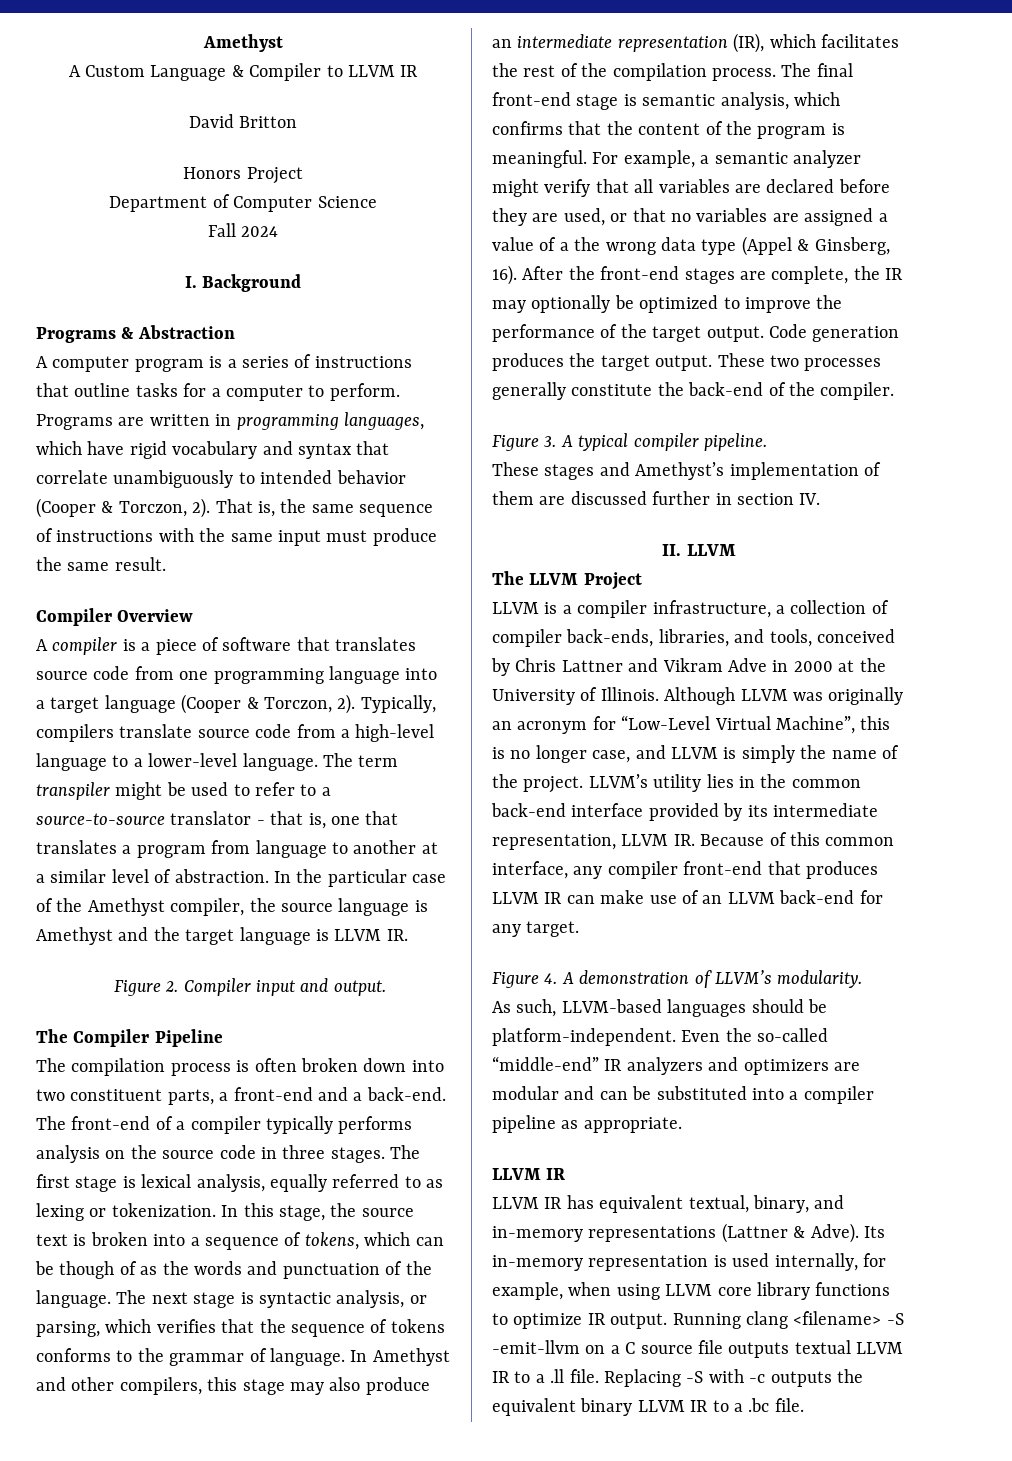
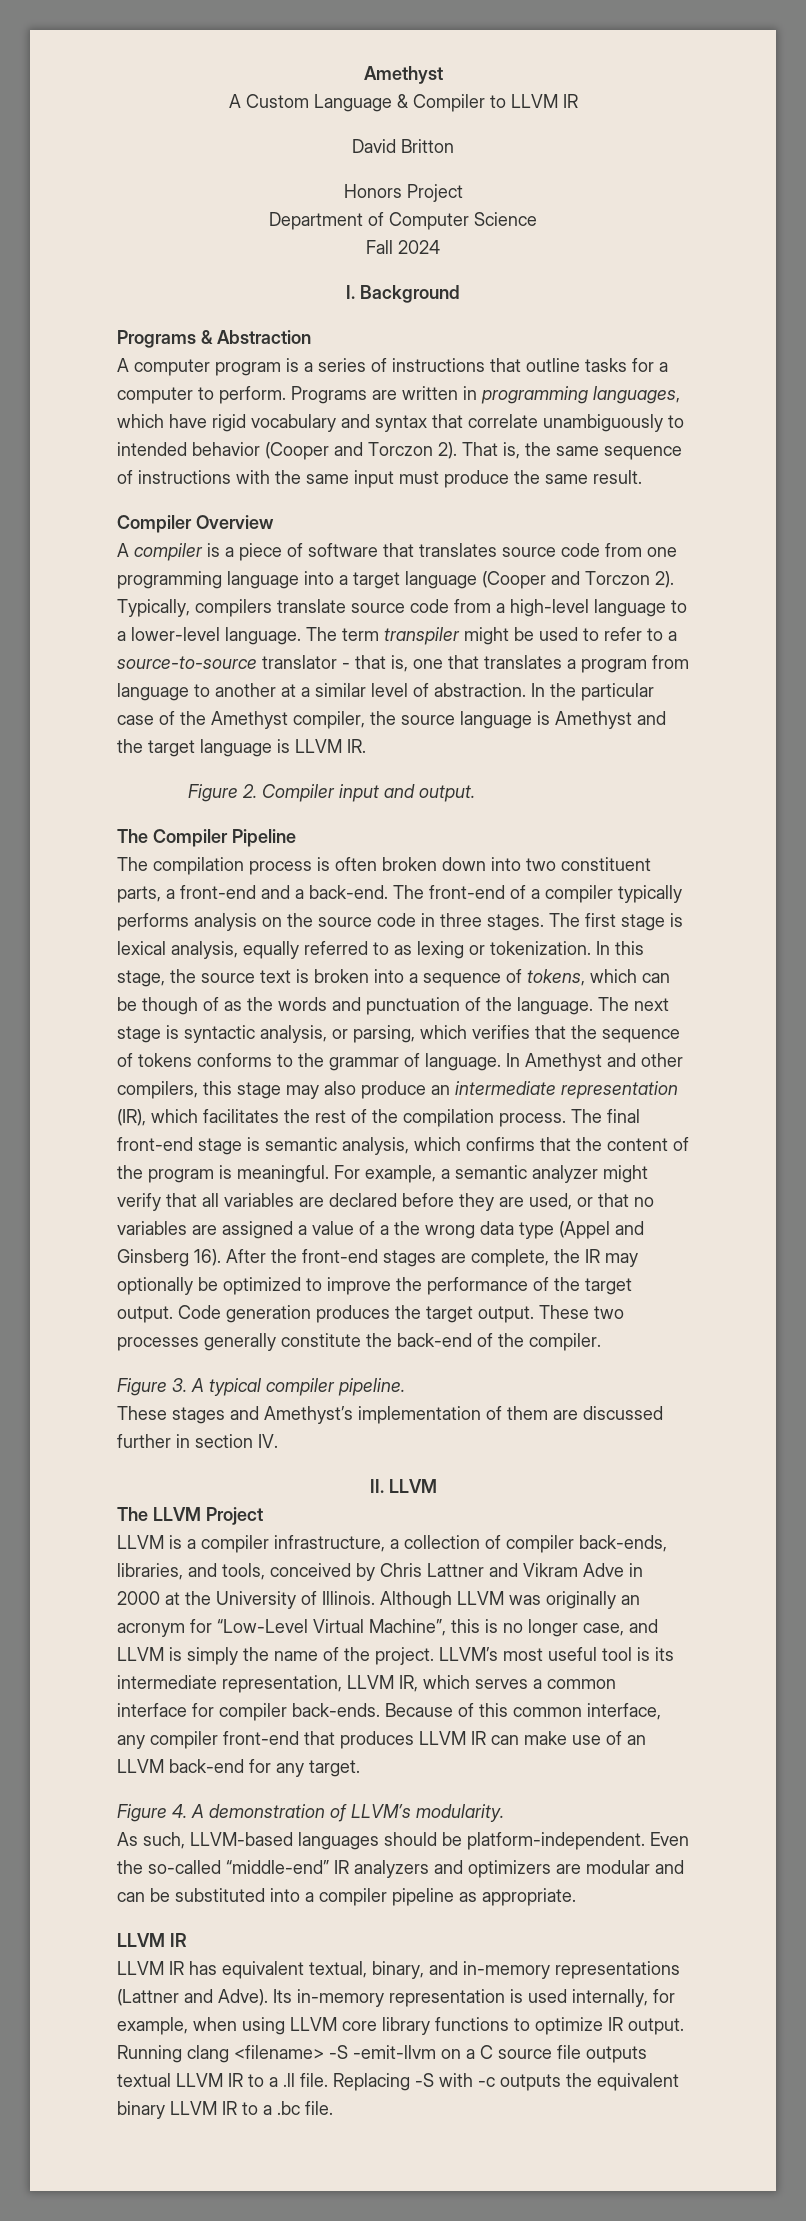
- Programs are written in programming languages, which have rigid vocabulary and syntax that correlate unambiguously to intended behavior (Cooper & Torczon, 2).
+ Programs are written in programming languages, which have rigid vocabulary and syntax that correlate unambiguously to intended behavior (Cooper and Torczon 2).
- A compiler is a piece of software that translates source code from one programming language into a target language (Cooper & Torczon, 2).
+ A compiler is a piece of software that translates source code from one programming language into a target language (Cooper and Torczon 2).
- For example, a semantic analyzer might verify that all variables are declared before they are used, or that no variables are assigned a value of a the wrong data type (Appel & Ginsberg, 16).
+ For example, a semantic analyzer might verify that all variables are declared before they are used, or that no variables are assigned a value of a the wrong data type (Appel and Ginsberg 16).
- LLVM’s utility lies in the common back-end interface provided by its intermediate representation, LLVM IR. Because of this common interface, any compiler front-end that produces LLVM IR can make use of an LLVM back-end for any target.
+ LLVM’s most useful tool is its intermediate representation, LLVM IR, which serves a common interface for compiler back-ends. Because of this common interface, any compiler front-end that produces LLVM IR can make use of an LLVM back-end for any target.
- LLVM IR has equivalent textual, binary, and in-memory representations (Lattner & Adve).
+ LLVM IR has equivalent textual, binary, and in-memory representations (Lattner and Adve).

